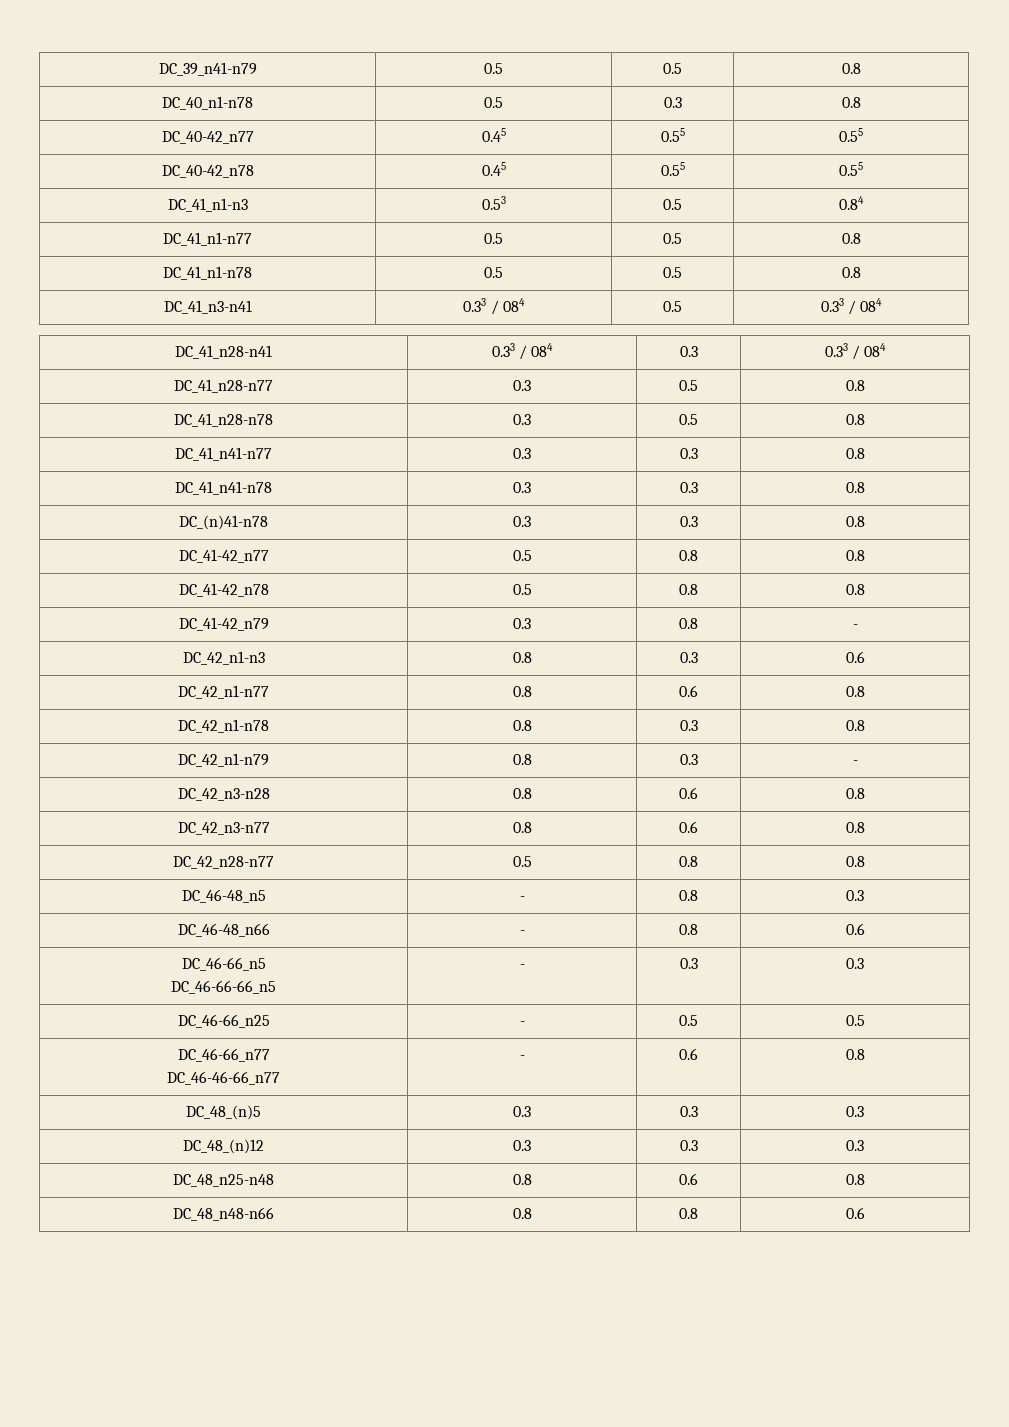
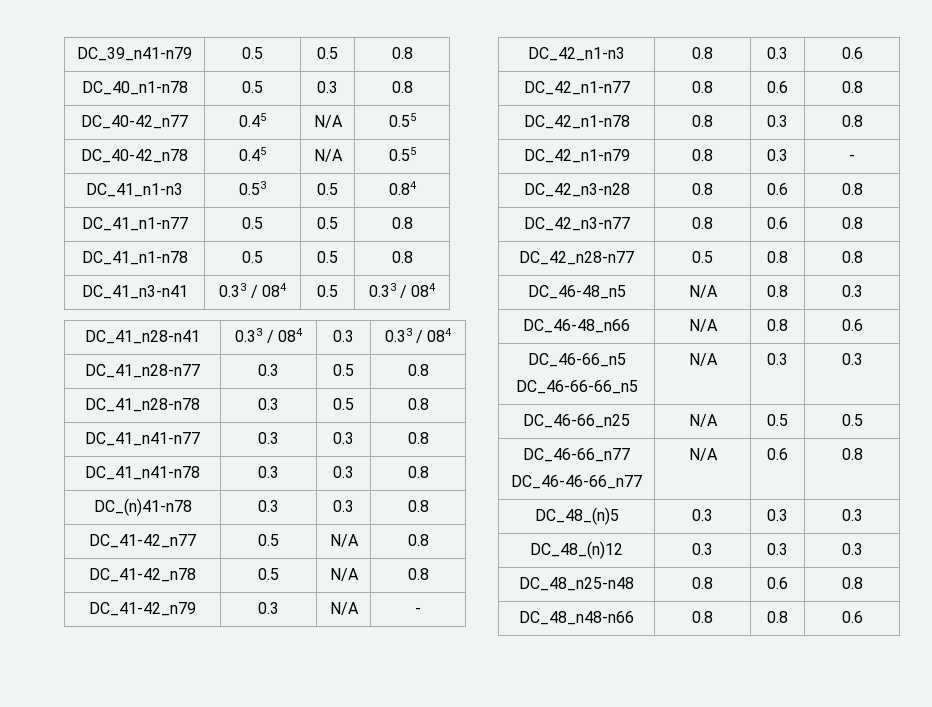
- DC_40-42_n77 | 0.45 | 0.55 | 0.55
+ DC_40-42_n77 | 0.45 | N/A | 0.55
- DC_40-42_n78 | 0.45 | 0.55 | 0.55
+ DC_40-42_n78 | 0.45 | N/A | 0.55
- DC_41-42_n77 | 0.5 | 0.8 | 0.8
+ DC_41-42_n77 | 0.5 | N/A | 0.8
- DC_41-42_n78 | 0.5 | 0.8 | 0.8
+ DC_41-42_n78 | 0.5 | N/A | 0.8
- DC_41-42_n79 | 0.3 | 0.8 | -
+ DC_41-42_n79 | 0.3 | N/A | -
- DC_46-48_n5 | - | 0.8 | 0.3
+ DC_46-48_n5 | N/A | 0.8 | 0.3
- DC_46-48_n66 | - | 0.8 | 0.6
+ DC_46-48_n66 | N/A | 0.8 | 0.6
  DC_46-66_n5
- DC_46-66-66_n5 | - | 0.3 | 0.3
+ DC_46-66-66_n5 | N/A | 0.3 | 0.3
- DC_46-66_n25 | - | 0.5 | 0.5
+ DC_46-66_n25 | N/A | 0.5 | 0.5
  DC_46-66_n77
- DC_46-46-66_n77 | - | 0.6 | 0.8
+ DC_46-46-66_n77 | N/A | 0.6 | 0.8

